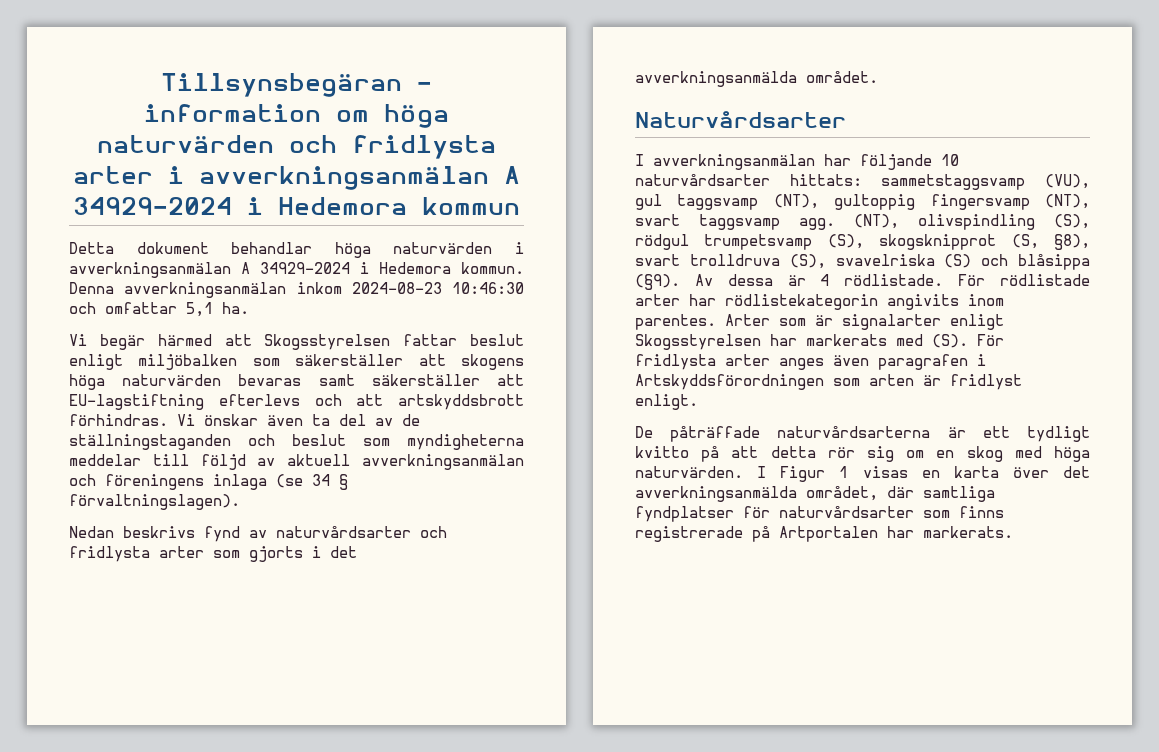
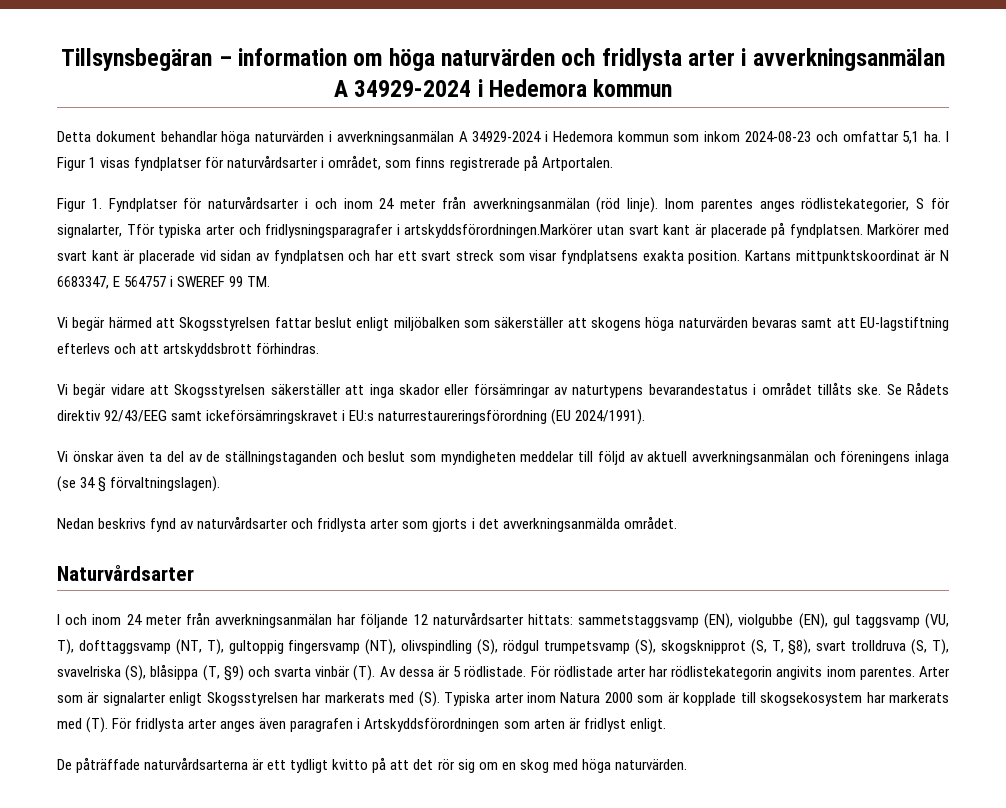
- Detta dokument behandlar höga naturvärden i avverkningsanmälan A 34929-2024 i Hedemora kommun. Denna avverkningsanmälan inkom 2024-08-23 10:46:30 och omfattar 5,1 ha.
+ Detta dokument behandlar höga naturvärden i avverkningsanmälan A 34929-2024 i Hedemora kommun som inkom 2024-08-23 och omfattar 5,1 ha. I Figur 1 visas fyndplatser för naturvårdsarter i området, som finns registrerade på Artportalen.
+ Figur 1. Fyndplatser för naturvårdsarter i och inom 24 meter från avverkningsanmälan (röd linje). Inom parentes anges rödlistekategorier, S för signalarter, Tför typiska arter och fridlysningsparagrafer i artskyddsförordningen.Markörer utan svart kant är placerade på fyndplatsen. Markörer med svart kant är placerade vid sidan av fyndplatsen och har ett svart streck som visar fyndplatsens exakta position. Kartans mittpunktskoordinat är N 6683347, E 564757 i SWEREF 99 TM.
- Vi begär härmed att Skogsstyrelsen fattar beslut enligt miljöbalken som säkerställer att skogens höga naturvärden bevaras samt säkerställer att EU-lagstiftning efterlevs och att artskyddsbrott förhindras. Vi önskar även ta del av de ställningstaganden och beslut som myndigheterna meddelar till följd av aktuell avverkningsanmälan och föreningens inlaga (se 34 § förvaltningslagen).
+ Vi begär härmed att Skogsstyrelsen fattar beslut enligt miljöbalken som säkerställer att skogens höga naturvärden bevaras samt att EU-lagstiftning efterlevs och att artskyddsbrott förhindras.
+ Vi begär vidare att Skogsstyrelsen säkerställer att inga skador eller försämringar av naturtypens bevarandestatus i området tillåts ske. Se Rådets direktiv 92/43/EEG samt ickeförsämringskravet i EU:s naturrestaureringsförordning (EU 2024/1991).
+ Vi önskar även ta del av de ställningstaganden och beslut som myndigheten meddelar till följd av aktuell avverkningsanmälan och föreningens inlaga (se 34 § förvaltningslagen).
- I avverkningsanmälan har följande 10 naturvårdsarter hittats: sammetstaggsvamp (VU), gul taggsvamp (NT), gultoppig fingersvamp (NT), svart taggsvamp agg. (NT), olivspindling (S), rödgul trumpetsvamp (S), skogsknipprot (S, §8), svart trolldruva (S), svavelriska (S) och blåsippa (§9). Av dessa är 4 rödlistade.
+ I och inom 24 meter från avverkningsanmälan har följande 12 naturvårdsarter hittats: sammetstaggsvamp (EN), violgubbe (EN), gul taggsvamp (VU, T), dofttaggsvamp (NT, T), gultoppig fingersvamp (NT), olivspindling (S), rödgul trumpetsvamp (S), skogsknipprot (S, T, §8), svart trolldruva (S, T), svavelriska (S), blåsippa (T, §9) och svarta vinbär (T). Av dessa är 5 rödlistade.
- Arter som är signalarter enligt Skogsstyrelsen har markerats med (S). För fridlysta arter anges även paragrafen i Artskyddsförordningen som arten är fridlyst enligt.
+ Arter som är signalarter enligt Skogsstyrelsen har markerats med (S). Typiska arter inom Natura 2000 som är kopplade till skogsekosystem har markerats med (T). För fridlysta arter anges även paragrafen i Artskyddsförordningen som arten är fridlyst enligt.
- De påträffade naturvårdsarterna är ett tydligt kvitto på att detta rör sig om en skog med höga naturvärden. I Figur 1 visas en karta över det avverkningsanmälda området, där samtliga fyndplatser för naturvårdsarter som finns registrerade på Artportalen har markerats.
+ De påträffade naturvårdsarterna är ett tydligt kvitto på att det rör sig om en skog med höga naturvärden.

